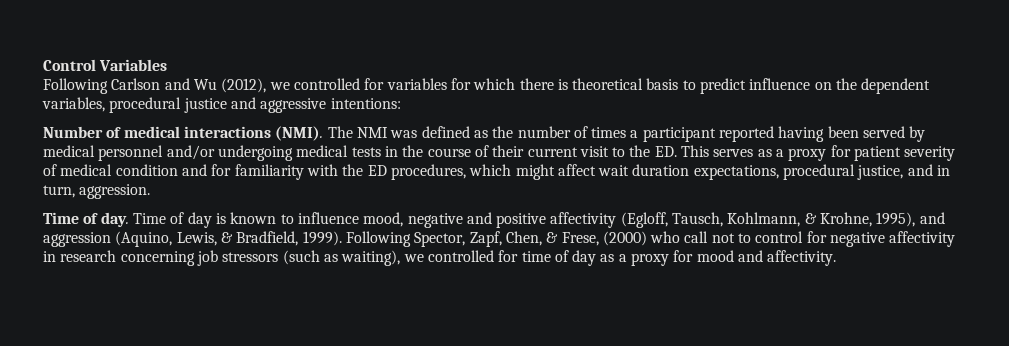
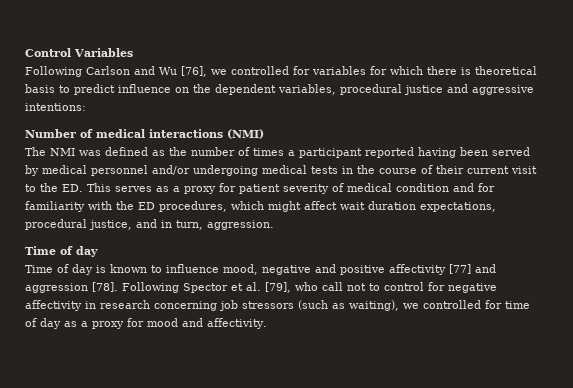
- Following Carlson and Wu (2012), we controlled for variables for which there is theoretical basis to predict influence on the dependent variables, procedural justice and aggressive intentions:
+ Following Carlson and Wu [76], we controlled for variables for which there is theoretical basis to predict influence on the dependent variables, procedural justice and aggressive intentions:
- Number of medical interactions (NMI). The NMI was defined as the number of times a participant reported having been served by medical personnel and/or undergoing medical tests in the course of their current visit to the ED. This serves as a proxy for patient severity of medical condition and for familiarity with the ED procedures, which might affect wait duration expectations, procedural justice, and in turn, aggression.
- Time of day. Time of day is known to influence mood, negative and positive affectivity (Egloff, Tausch, Kohlmann, & Krohne, 1995), and aggression (Aquino, Lewis, & Bradfield, 1999). Following Spector, Zapf, Chen, & Frese, (2000) who call not to control for negative affectivity in research concerning job stressors (such as waiting), we controlled for time of day as a proxy for mood and affectivity.
+ Number of medical interactions (NMI)
+ The NMI was defined as the number of times a participant reported having been served by medical personnel and/or undergoing medical tests in the course of their current visit to the ED. This serves as a proxy for patient severity of medical condition and for familiarity with the ED procedures, which might affect wait duration expectations, procedural justice, and in turn, aggression.
+ Time of day
+ Time of day is known to influence mood, negative and positive affectivity [77] and aggression [78]. Following Spector et al. [79], who call not to control for negative affectivity in research concerning job stressors (such as waiting), we controlled for time of day as a proxy for mood and affectivity.

